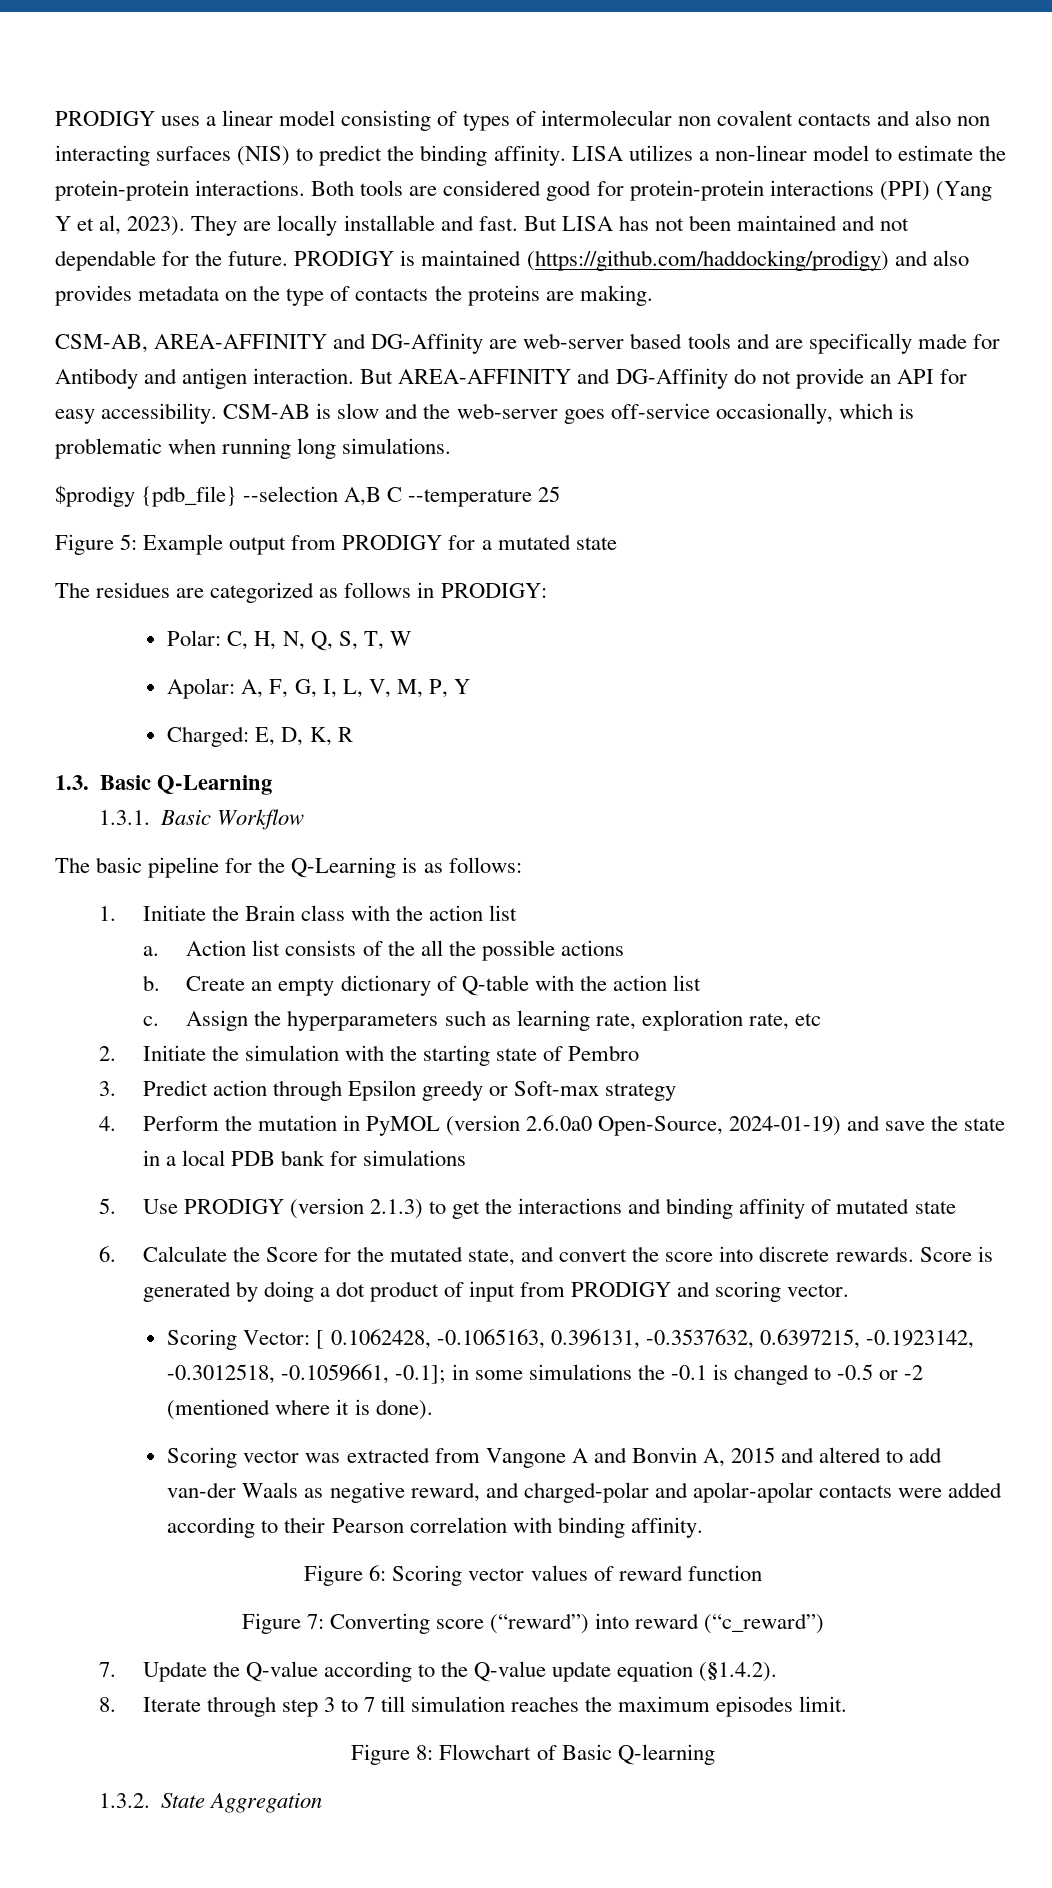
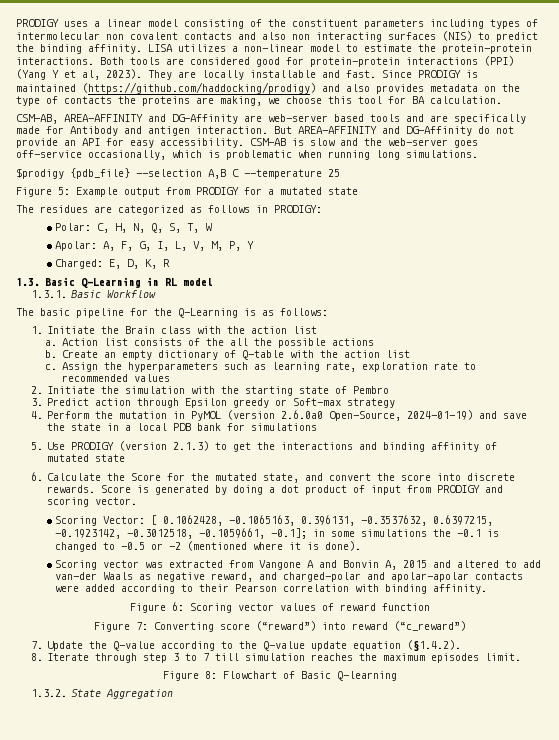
- PRODIGY uses a linear model consisting of types of intermolecular non covalent contacts and also non interacting surfaces (NIS) to predict the binding affinity.
+ PRODIGY uses a linear model consisting of the constituent parameters including types of intermolecular non covalent contacts and also non interacting surfaces (NIS) to predict the binding affinity.
- But LISA has not been maintained and not dependable for the future. PRODIGY is maintained (https://github.com/haddocking/prodigy) and also provides metadata on the type of contacts the proteins are making.
+ Since PRODIGY is maintained (https://github.com/haddocking/prodigy) and also provides metadata on the type of contacts the proteins are making, we choose this tool for BA calculation.
- 1.3. Basic Q-Learning
+ 1.3. Basic Q-Learning in RL model
- Assign the hyperparameters such as learning rate, exploration rate, etc
+ Assign the hyperparameters such as learning rate, exploration rate to recommended values

